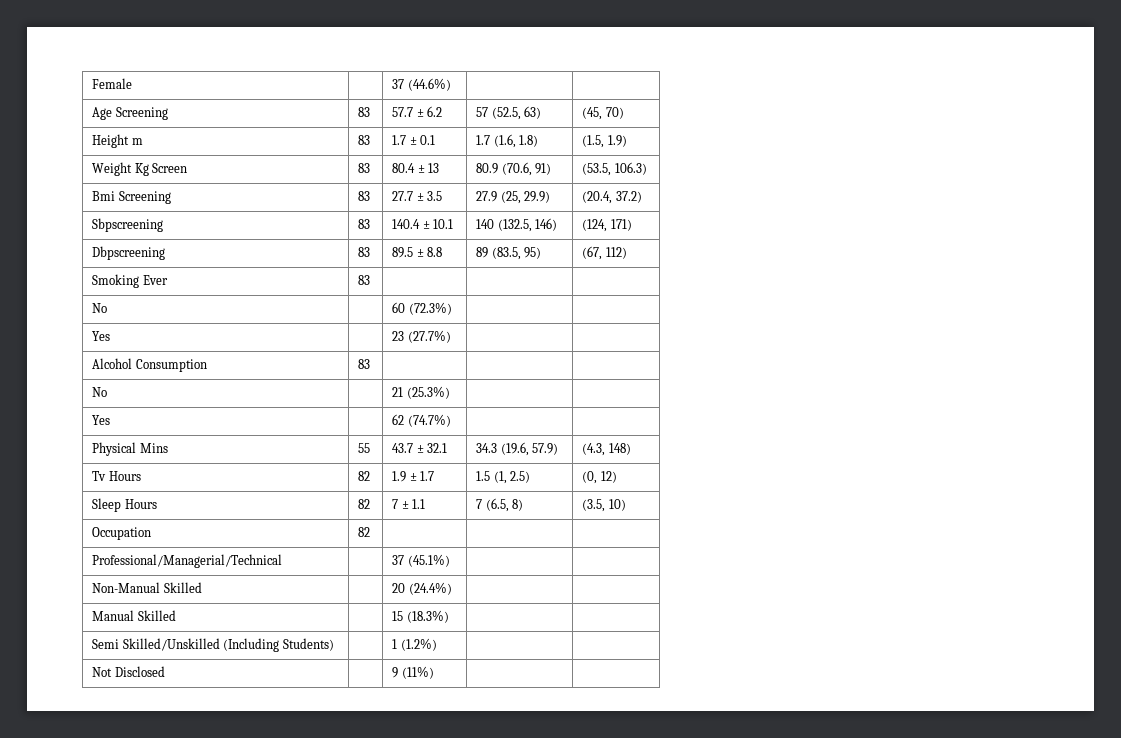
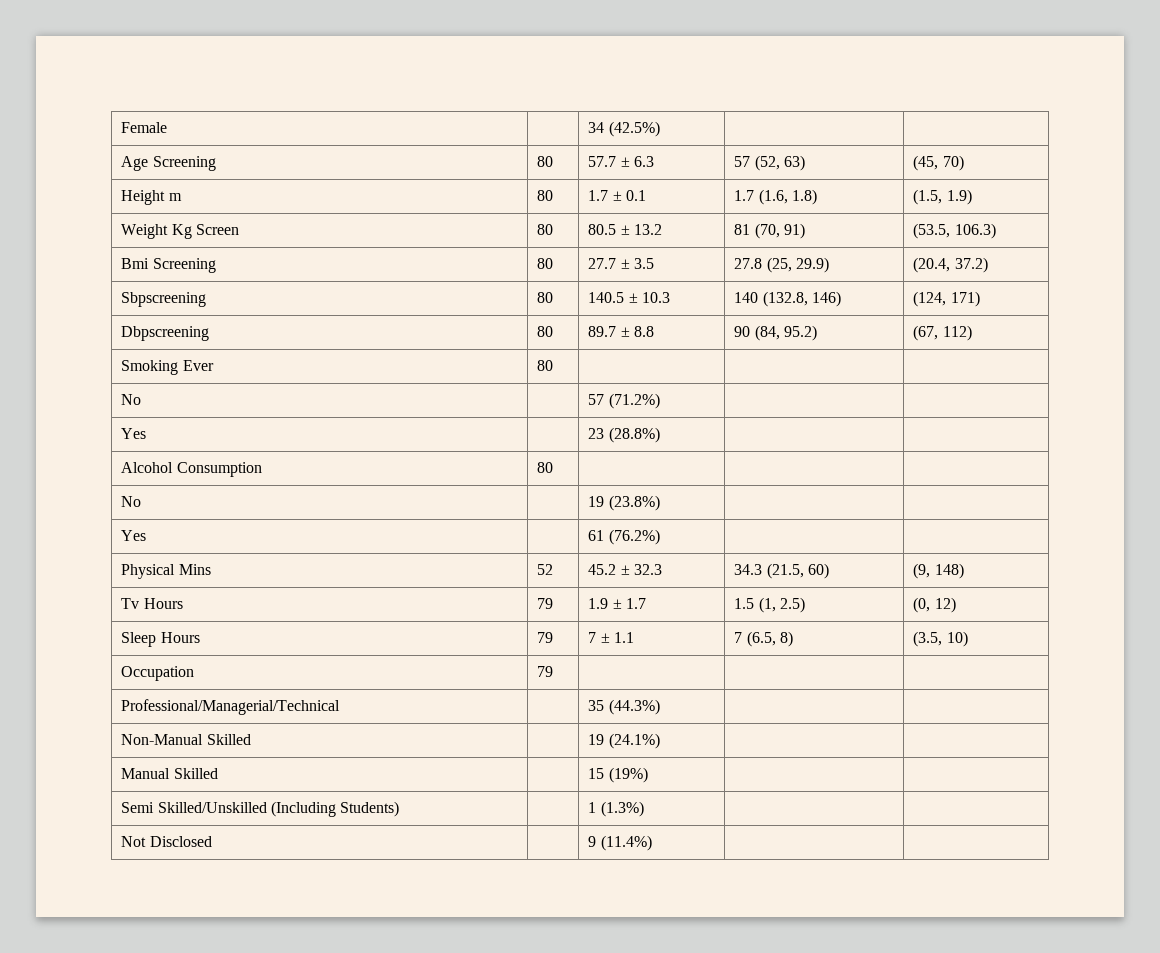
- Female | | 37 (44.6%) | |
+ Female | | 34 (42.5%) | |
- Age Screening | 83 | 57.7 ± 6.2 | 57 (52.5, 63) | (45, 70)
+ Age Screening | 80 | 57.7 ± 6.3 | 57 (52, 63) | (45, 70)
- Height m | 83 | 1.7 ± 0.1 | 1.7 (1.6, 1.8) | (1.5, 1.9)
+ Height m | 80 | 1.7 ± 0.1 | 1.7 (1.6, 1.8) | (1.5, 1.9)
- Weight Kg Screen | 83 | 80.4 ± 13 | 80.9 (70.6, 91) | (53.5, 106.3)
+ Weight Kg Screen | 80 | 80.5 ± 13.2 | 81 (70, 91) | (53.5, 106.3)
- Bmi Screening | 83 | 27.7 ± 3.5 | 27.9 (25, 29.9) | (20.4, 37.2)
+ Bmi Screening | 80 | 27.7 ± 3.5 | 27.8 (25, 29.9) | (20.4, 37.2)
- Sbpscreening | 83 | 140.4 ± 10.1 | 140 (132.5, 146) | (124, 171)
+ Sbpscreening | 80 | 140.5 ± 10.3 | 140 (132.8, 146) | (124, 171)
- Dbpscreening | 83 | 89.5 ± 8.8 | 89 (83.5, 95) | (67, 112)
+ Dbpscreening | 80 | 89.7 ± 8.8 | 90 (84, 95.2) | (67, 112)
- Smoking Ever | 83 | | |
- No | | 60 (72.3%) | |
+ Smoking Ever | 80 | | |
+ No | | 57 (71.2%) | |
- Yes | | 23 (27.7%) | |
+ Yes | | 23 (28.8%) | |
- Alcohol Consumption | 83 | | |
- No | | 21 (25.3%) | |
- Yes | | 62 (74.7%) | |
+ Alcohol Consumption | 80 | | |
+ No | | 19 (23.8%) | |
+ Yes | | 61 (76.2%) | |
- Physical Mins | 55 | 43.7 ± 32.1 | 34.3 (19.6, 57.9) | (4.3, 148)
+ Physical Mins | 52 | 45.2 ± 32.3 | 34.3 (21.5, 60) | (9, 148)
- Tv Hours | 82 | 1.9 ± 1.7 | 1.5 (1, 2.5) | (0, 12)
+ Tv Hours | 79 | 1.9 ± 1.7 | 1.5 (1, 2.5) | (0, 12)
- Sleep Hours | 82 | 7 ± 1.1 | 7 (6.5, 8) | (3.5, 10)
+ Sleep Hours | 79 | 7 ± 1.1 | 7 (6.5, 8) | (3.5, 10)
- Occupation | 82 | | |
+ Occupation | 79 | | |
- Professional/Managerial/Technical | | 37 (45.1%) | |
+ Professional/Managerial/Technical | | 35 (44.3%) | |
- Non-Manual Skilled | | 20 (24.4%) | |
+ Non-Manual Skilled | | 19 (24.1%) | |
- Manual Skilled | | 15 (18.3%) | |
+ Manual Skilled | | 15 (19%) | |
- Semi Skilled/Unskilled (Including Students) | | 1 (1.2%) | |
+ Semi Skilled/Unskilled (Including Students) | | 1 (1.3%) | |
- Not Disclosed | | 9 (11%) | |
+ Not Disclosed | | 9 (11.4%) | |

